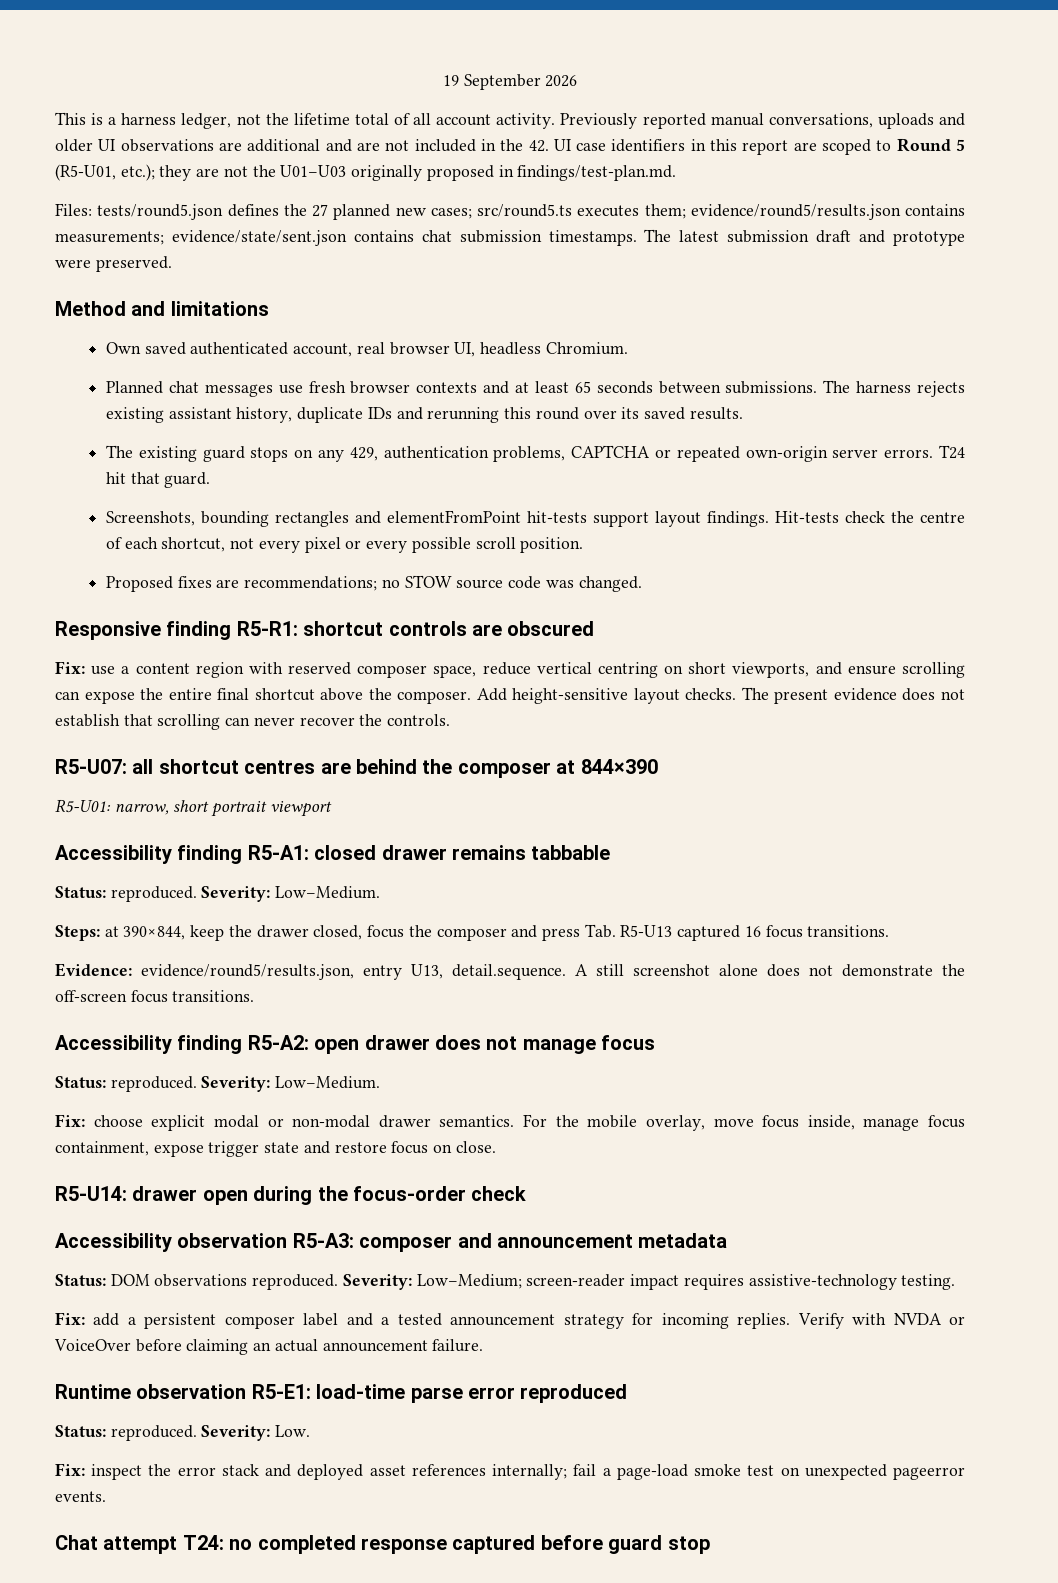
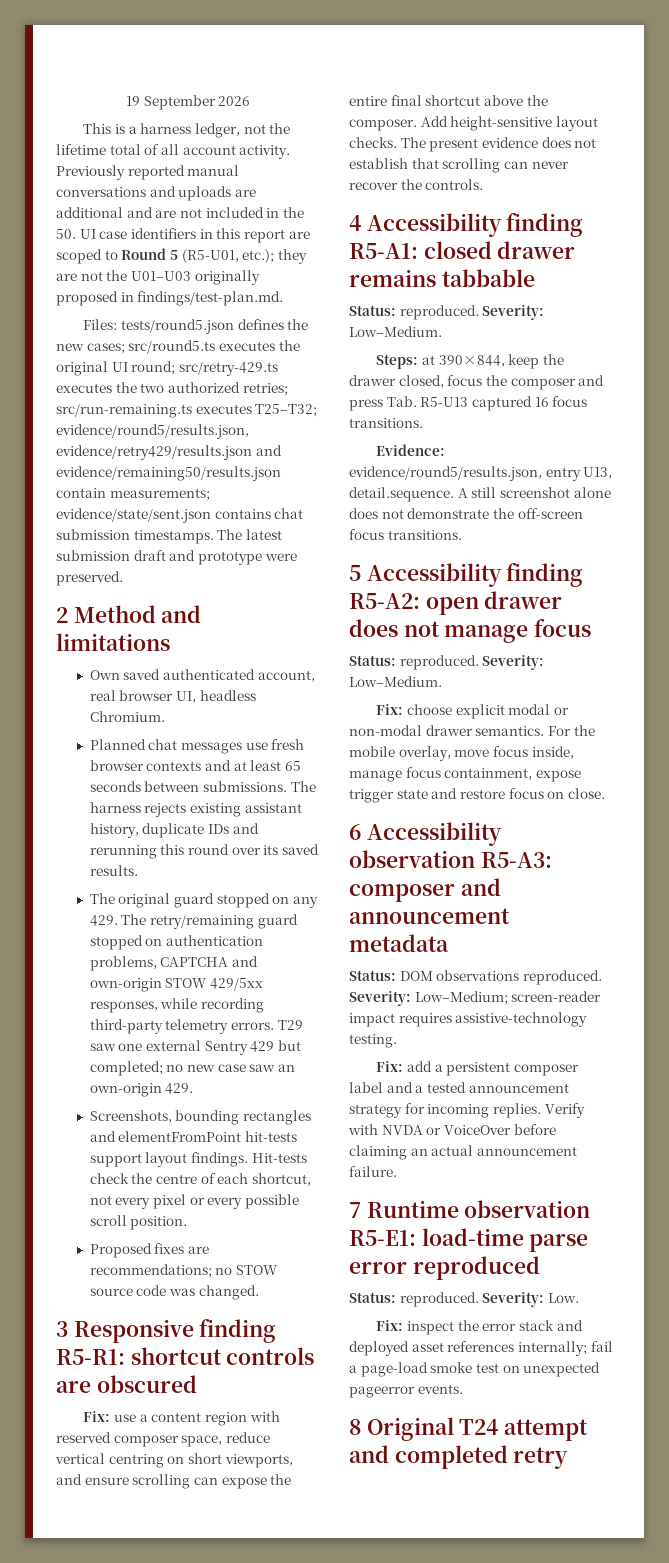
- Previously reported manual conversations, uploads and older UI observations are additional and are not included in the 42. UI case identifiers in this report are scoped to Round 5 (R5-U01, etc.); they are not the U01–U03 originally proposed in findings/test-plan.md.
+ Previously reported manual conversations and uploads are additional and are not included in the 50. UI case identifiers in this report are scoped to Round 5 (R5-U01, etc.); they are not the U01–U03 originally proposed in findings/test-plan.md.
- Files: tests/round5.json defines the 27 planned new cases; src/round5.ts executes them; evidence/round5/results.json contains measurements; evidence/state/sent.json contains chat submission timestamps.
+ Files: tests/round5.json defines the new cases; src/round5.ts executes the original UI round; src/retry-429.ts executes the two authorized retries; src/run-remaining.ts executes T25–T32; evidence/round5/results.json, evidence/retry429/results.json and evidence/remaining50/results.json contain measurements; evidence/state/sent.json contains chat submission timestamps.
- Method and limitations
+ 2 Method and limitations
- The existing guard stops on any 429, authentication problems, CAPTCHA or repeated own-origin server errors. T24 hit that guard.
+ The original guard stopped on any 429. The retry/remaining guard stopped on authentication problems, CAPTCHA and own-origin STOW 429/5xx responses, while recording third-party telemetry errors. T29 saw one external Sentry 429 but completed; no new case saw an own-origin 429.
- Responsive finding R5-R1: shortcut controls are obscured
+ 3 Responsive finding R5-R1: shortcut controls are obscured
- R5-U07: all shortcut centres are behind the composer at 844×390
- R5-U01: narrow, short portrait viewport
- Accessibility finding R5-A1: closed drawer remains tabbable
+ 4 Accessibility finding R5-A1: closed drawer remains tabbable
- Accessibility finding R5-A2: open drawer does not manage focus
+ 5 Accessibility finding R5-A2: open drawer does not manage focus
- R5-U14: drawer open during the focus-order check
- Accessibility observation R5-A3: composer and announcement metadata
+ 6 Accessibility observation R5-A3: composer and announcement metadata
- Runtime observation R5-E1: load-time parse error reproduced
+ 7 Runtime observation R5-E1: load-time parse error reproduced
- Chat attempt T24: no completed response captured before guard stop
+ 8 Original T24 attempt and completed retry

